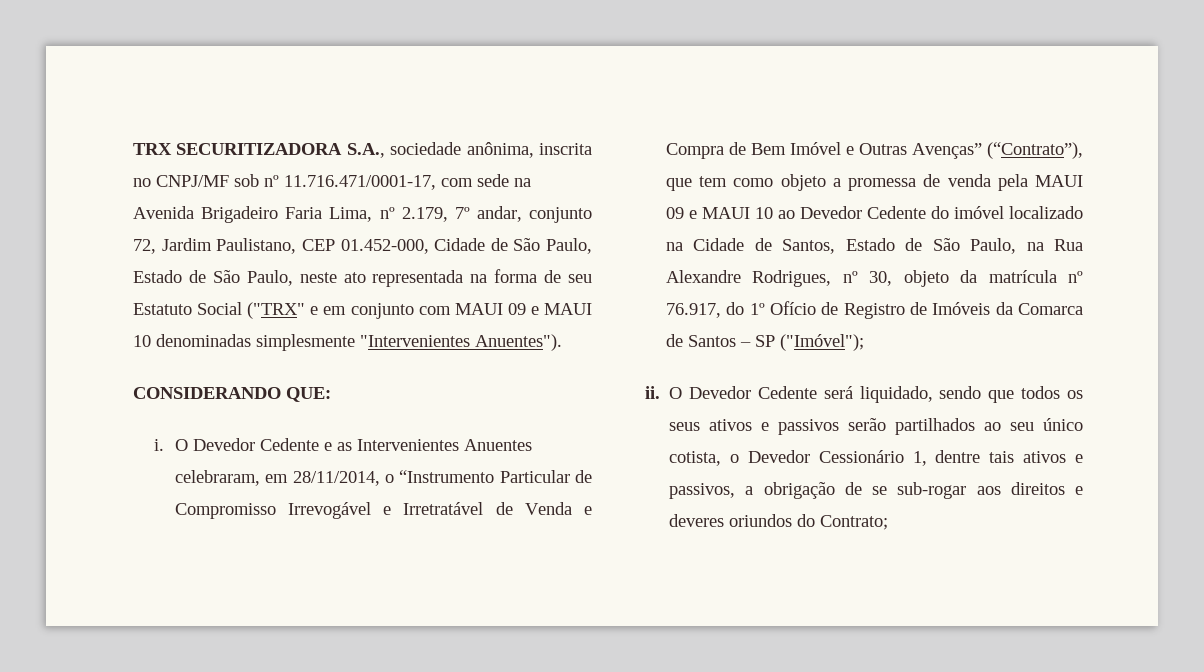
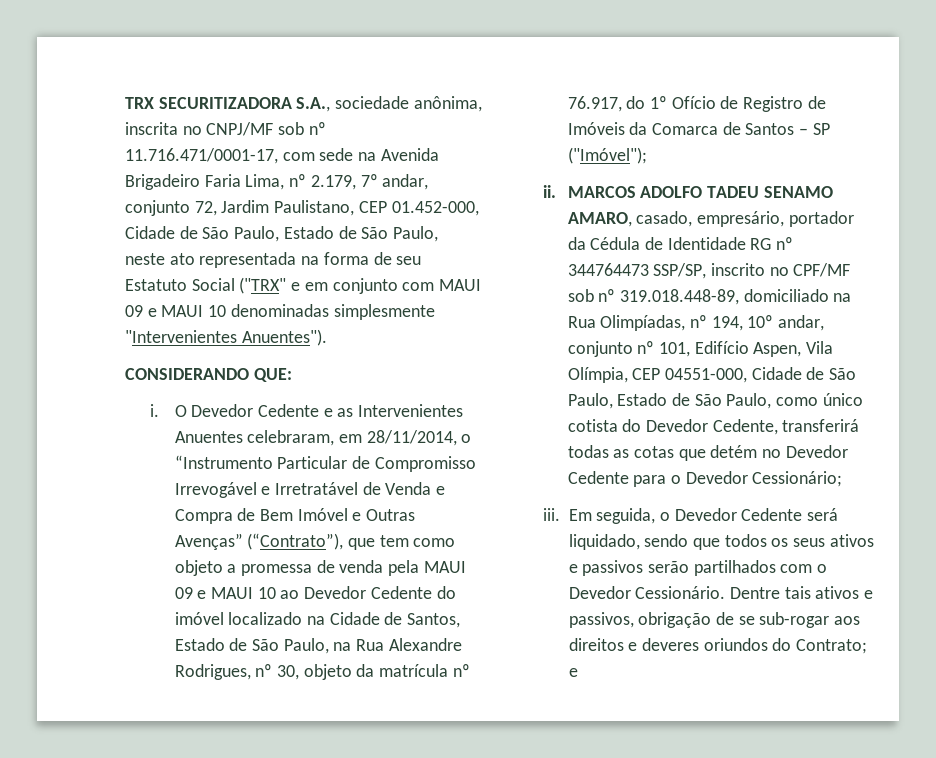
- O Devedor Cedente será liquidado, sendo que todos os seus ativos e passivos serão partilhados ao seu único cotista, o Devedor Cessionário 1, dentre tais ativos e passivos, a obrigação de se sub-rogar aos direitos e deveres oriundos do Contrato;
+ MARCOS ADOLFO TADEU SENAMO AMARO, casado, empresário, portador da Cédula de Identidade RG nº 344764473 SSP/SP, inscrito no CPF/MF sob nº 319.018.448-89, domiciliado na Rua Olimpíadas, nº 194, 10º andar, conjunto nº 101, Edifício Aspen, Vila Olímpia, CEP 04551-000, Cidade de São Paulo, Estado de São Paulo, como único cotista do Devedor Cedente, transferirá todas as cotas que detém no Devedor Cedente para o Devedor Cessionário;
+ iii. Em seguida, o Devedor Cedente será liquidado, sendo que todos os seus ativos e passivos serão partilhados com o Devedor Cessionário. Dentre tais ativos e passivos, obrigação de se sub-rogar aos direitos e deveres oriundos do Contrato; e

